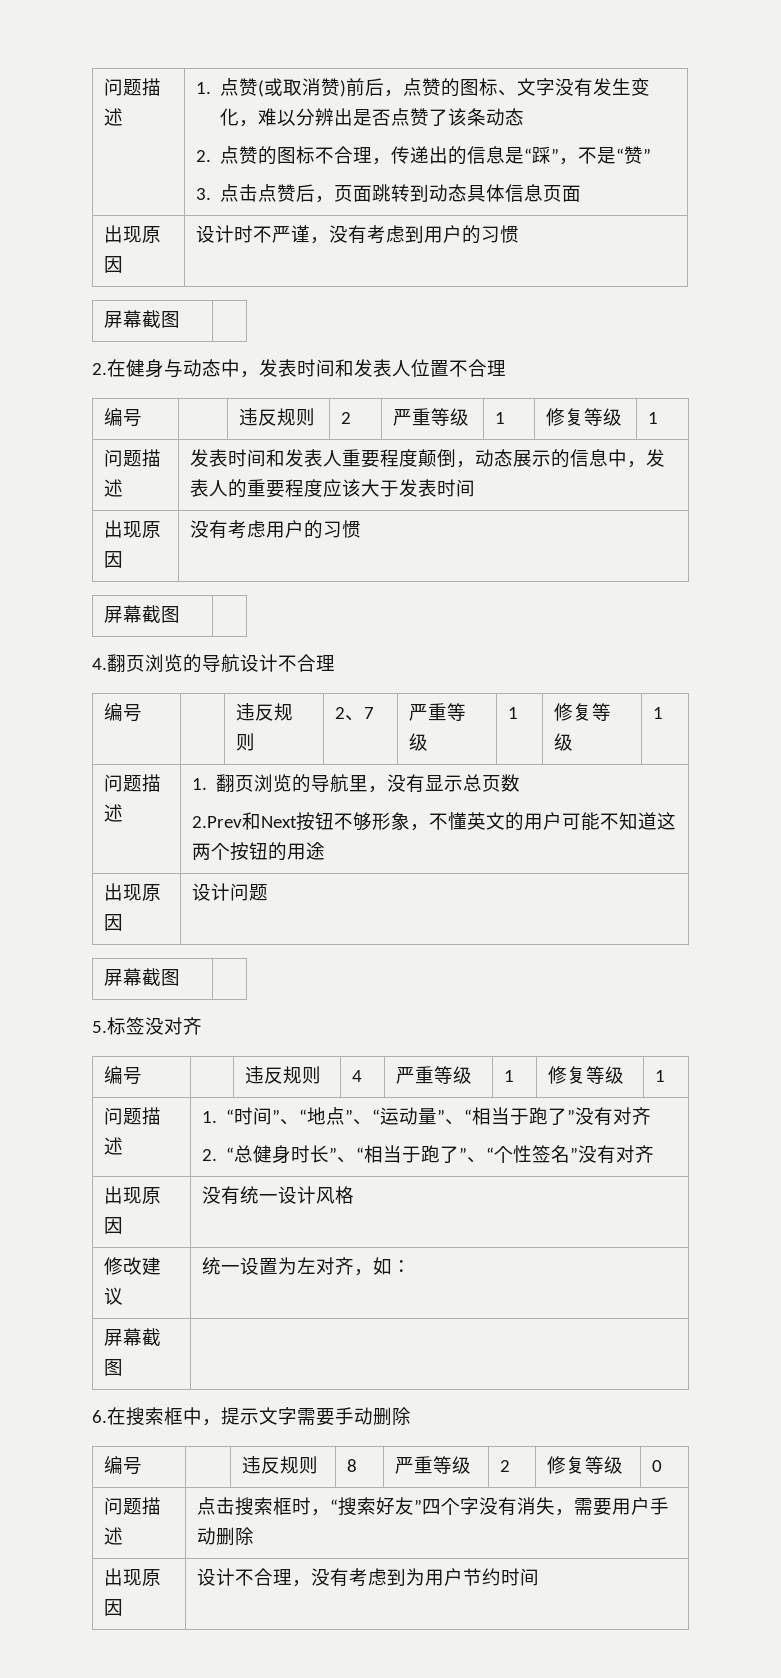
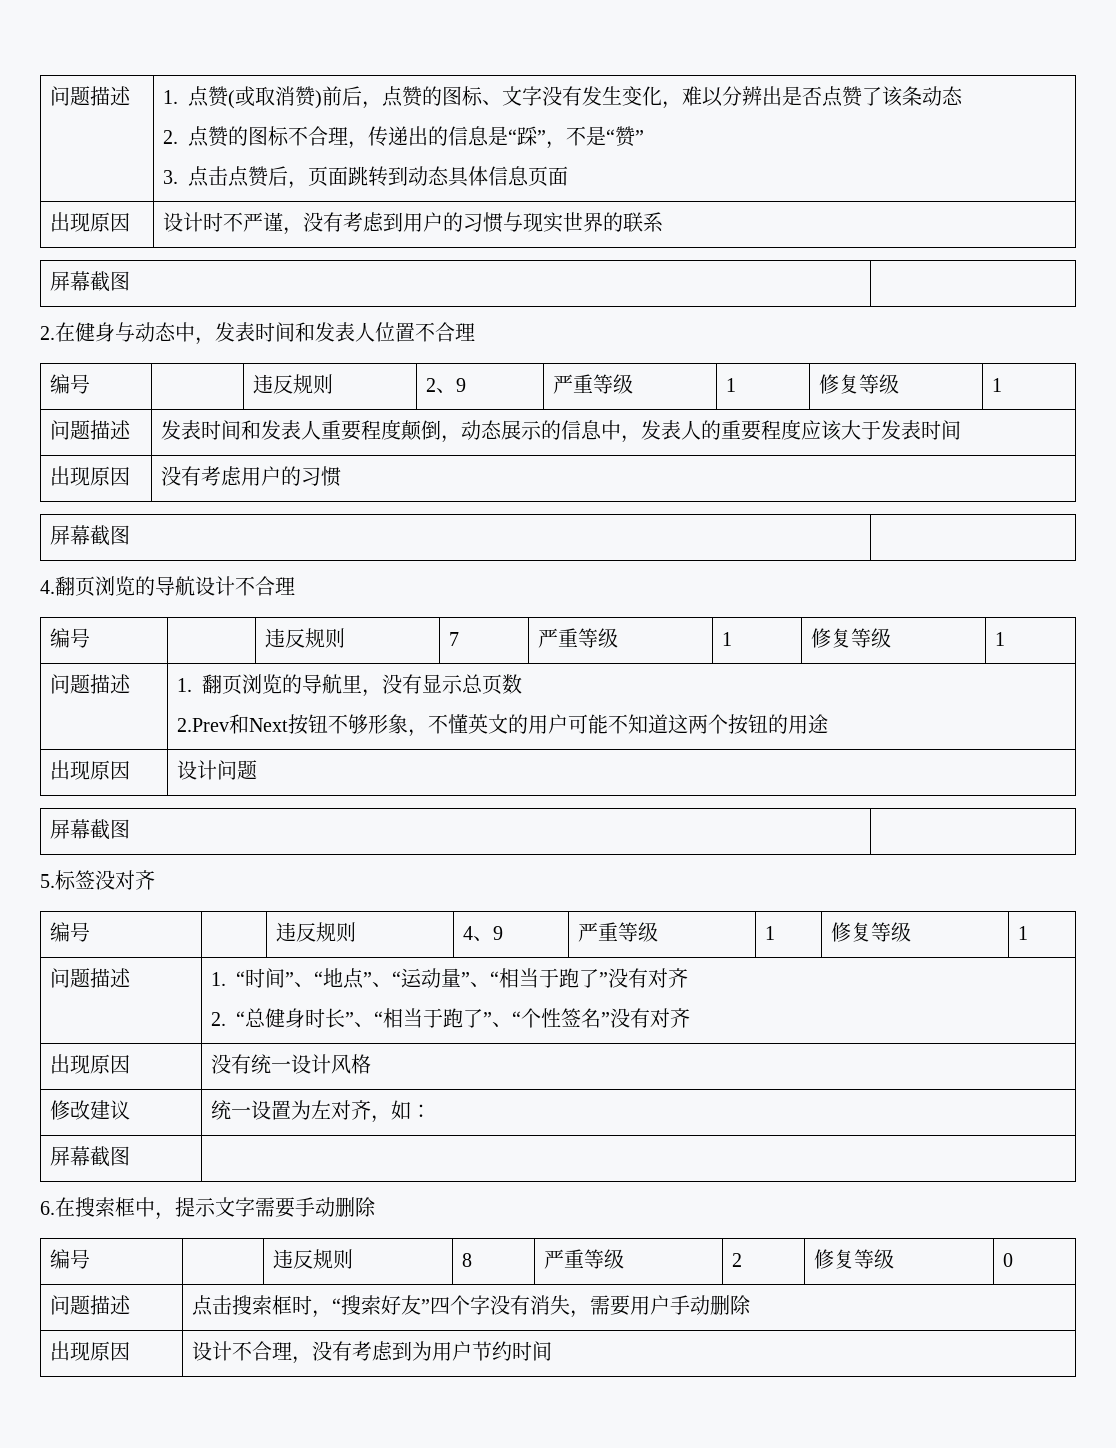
- 出现原因 | 设计时不严谨，没有考虑到用户的习惯
+ 出现原因 | 设计时不严谨，没有考虑到用户的习惯与现实世界的联系
- 编号 | | 违反规则 | 2 | 严重等级 | 1 | 修复等级 | 1
+ 编号 | | 违反规则 | 2、9 | 严重等级 | 1 | 修复等级 | 1
- 编号 | | 违反规则 | 2、7 | 严重等级 | 1 | 修复等级 | 1
+ 编号 | | 违反规则 | 7 | 严重等级 | 1 | 修复等级 | 1
- 编号 | | 违反规则 | 4 | 严重等级 | 1 | 修复等级 | 1
+ 编号 | | 违反规则 | 4、9 | 严重等级 | 1 | 修复等级 | 1

